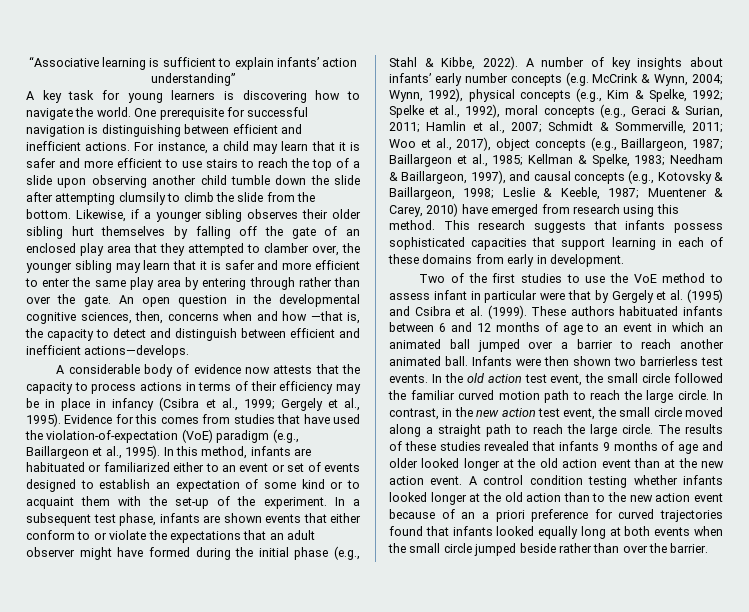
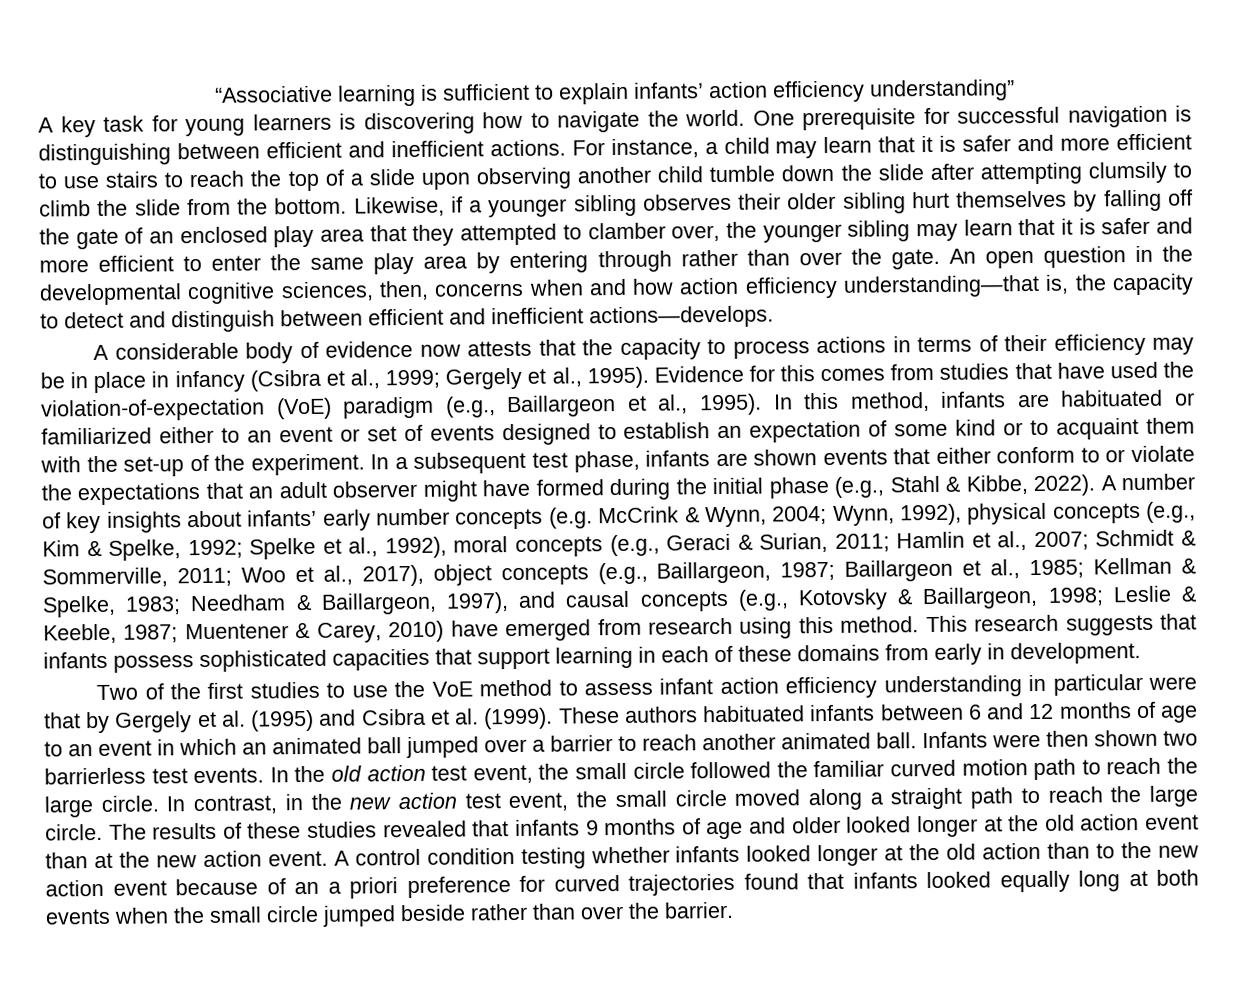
- “Associative learning is sufficient to explain infants’ action understanding”
+ “Associative learning is sufficient to explain infants’ action efficiency understanding”
- An open question in the developmental cognitive sciences, then, concerns when and how —that is, the capacity to detect and distinguish between efficient and inefficient actions—develops.
+ An open question in the developmental cognitive sciences, then, concerns when and how action efficiency understanding—that is, the capacity to detect and distinguish between efficient and inefficient actions—develops.
- Two of the first studies to use the VoE method to assess infant in particular were that by Gergely et al. (1995) and Csibra et al. (1999).
+ Two of the first studies to use the VoE method to assess infant action efficiency understanding in particular were that by Gergely et al. (1995) and Csibra et al. (1999).

